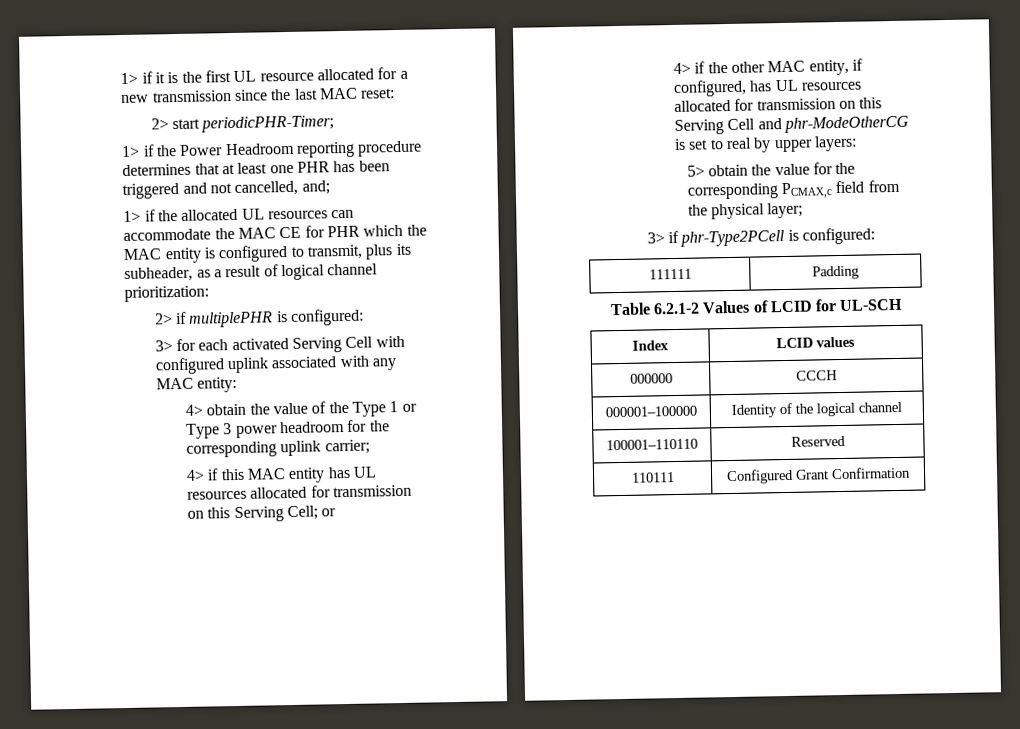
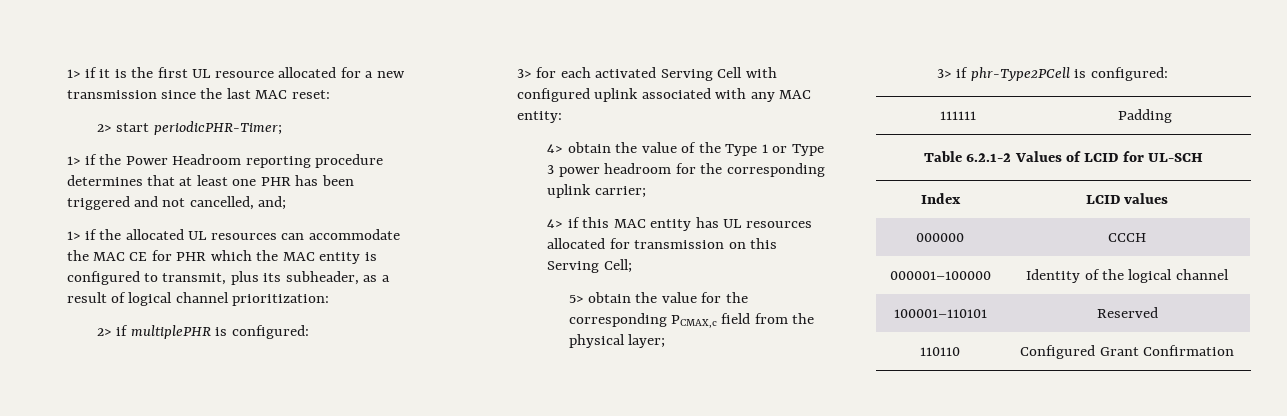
- 4> if this MAC entity has UL resources allocated for transmission on this Serving Cell; or
- 4> if the other MAC entity, if configured, has UL resources allocated for transmission on this Serving Cell and phr-ModeOtherCG is set to real by upper layers:
+ 4> if this MAC entity has UL resources allocated for transmission on this Serving Cell;
- 100001–110110 | Reserved
+ 100001–110101 | Reserved
- 110111 | Configured Grant Confirmation
+ 110110 | Configured Grant Confirmation

